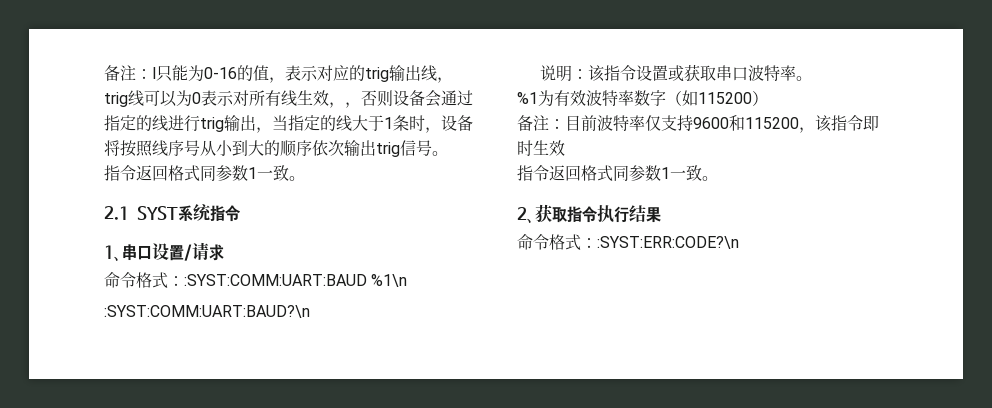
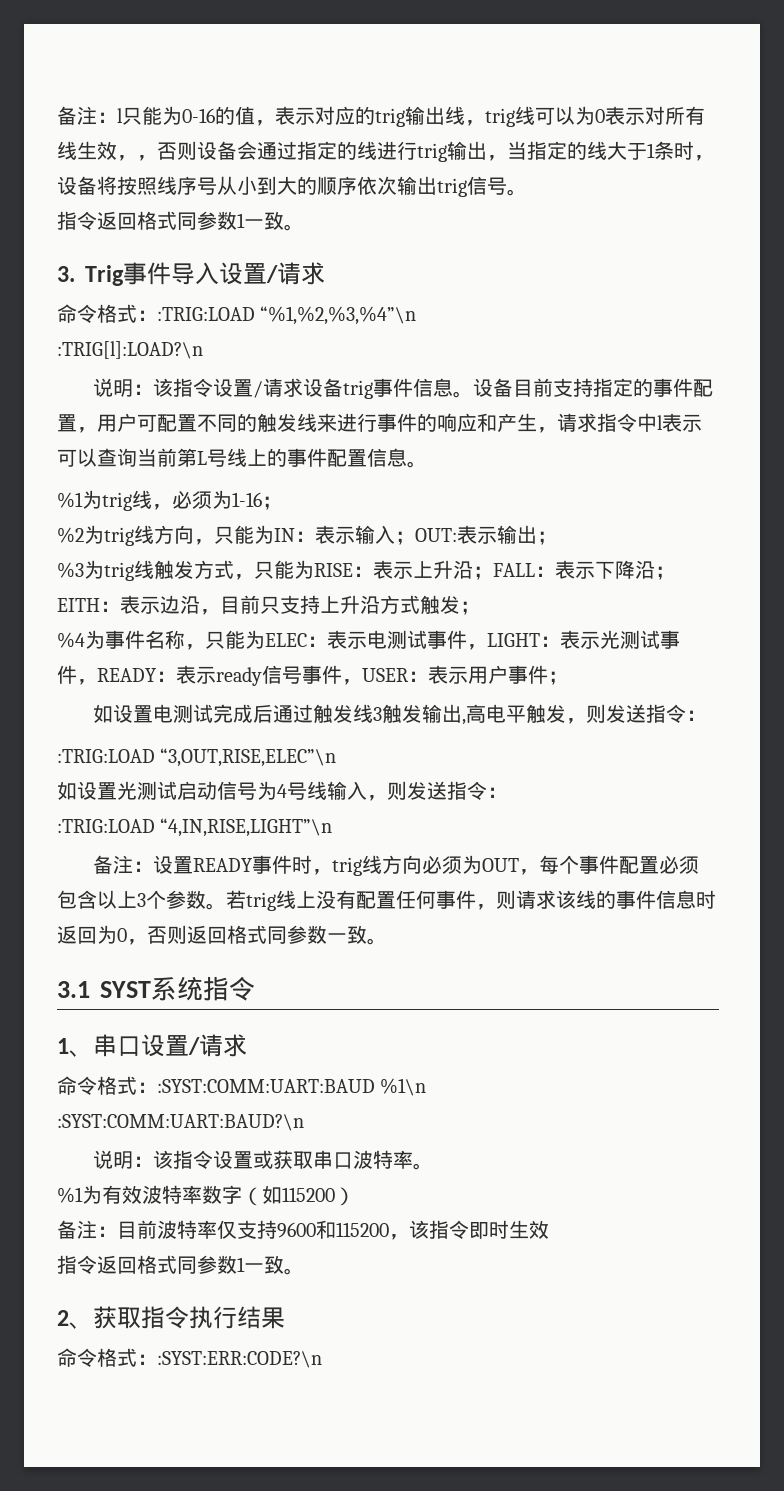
- 2.1 SYST系统指令
+ 3. Trig事件导入设置/请求
+ 命令格式：:TRIG:LOAD “%1,%2,%3,%4”\n
+ :TRIG[l]:LOAD?\n
+ 说明：该指令设置/请求设备trig事件信息。设备目前支持指定的事件配置，用户可配置不同的触发线来进行事件的响应和产生，请求指令中l表示可以查询当前第L号线上的事件配置信息。
+ %1为trig线，必须为1-16；
+ %2为trig线方向，只能为IN：表示输入；OUT:表示输出；
+ %3为trig线触发方式，只能为RISE：表示上升沿；FALL：表示下降沿；EITH：表示边沿，目前只支持上升沿方式触发；
+ %4为事件名称，只能为ELEC：表示电测试事件，LIGHT：表示光测试事件，READY：表示ready信号事件，USER：表示用户事件；
+ 如设置电测试完成后通过触发线3触发输出,高电平触发，则发送指令：
+ :TRIG:LOAD “3,OUT,RISE,ELEC”\n
+ 如设置光测试启动信号为4号线输入，则发送指令：
+ :TRIG:LOAD “4,IN,RISE,LIGHT”\n
+ 备注：设置READY事件时，trig线方向必须为OUT，每个事件配置必须包含以上3个参数。若trig线上没有配置任何事件，则请求该线的事件信息时返回为0，否则返回格式同参数一致。
+ 3.1 SYST系统指令

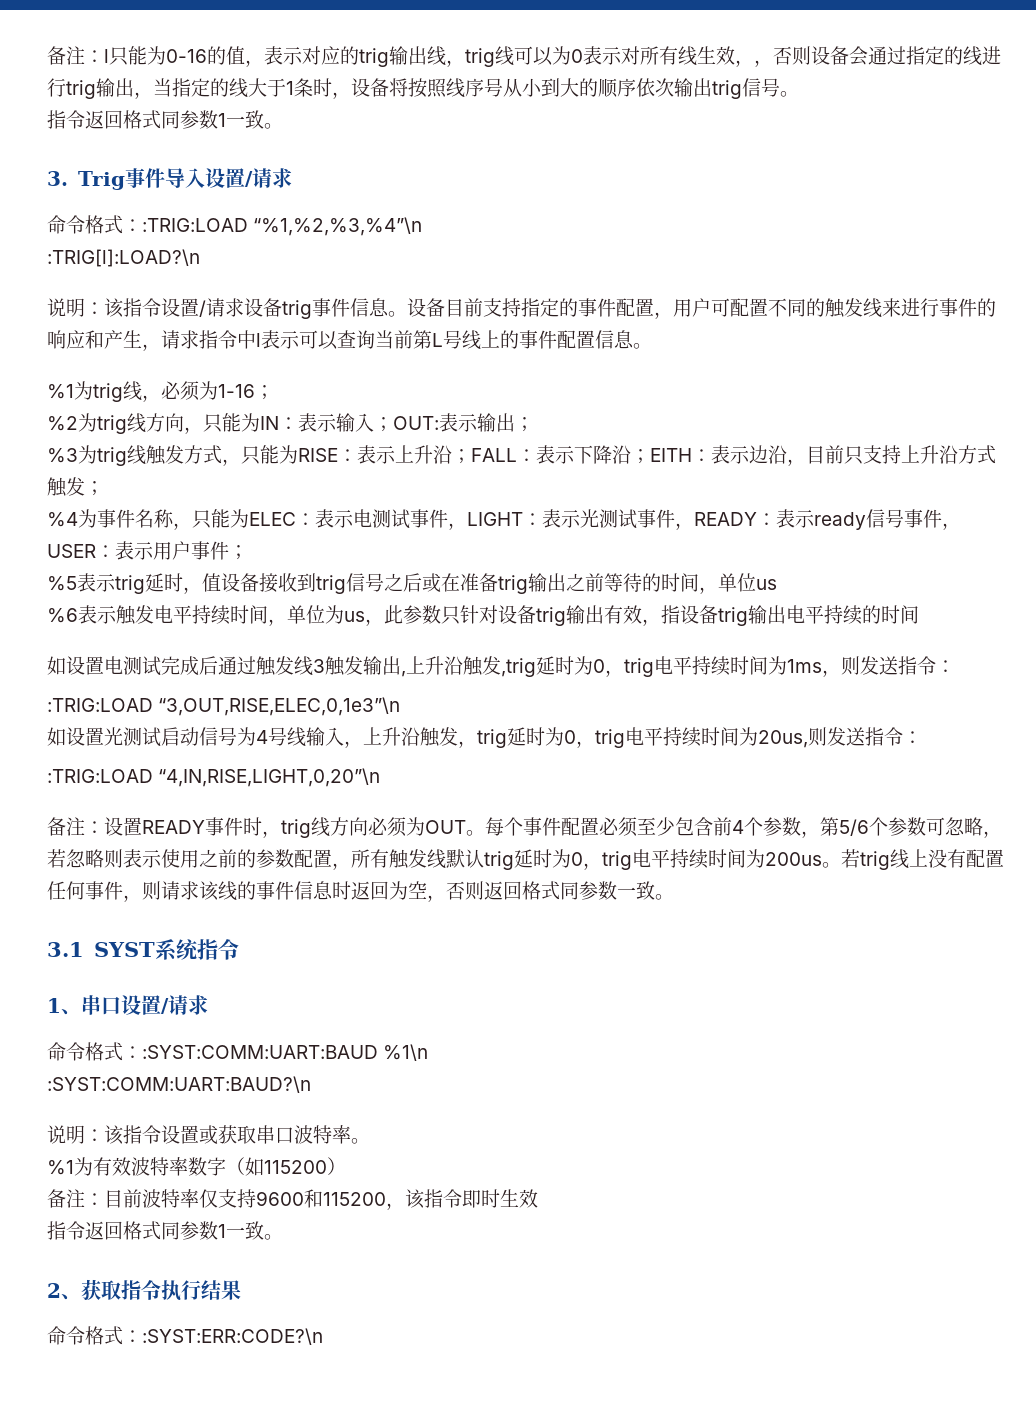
+ %5表示trig延时，值设备接收到trig信号之后或在准备trig输出之前等待的时间，单位us
+ %6表示触发电平持续时间，单位为us，此参数只针对设备trig输出有效，指设备trig输出电平持续的时间
- 如设置电测试完成后通过触发线3触发输出,高电平触发，则发送指令：
- :TRIG:LOAD “3,OUT,RISE,ELEC”\n
+ 如设置电测试完成后通过触发线3触发输出,上升沿触发,trig延时为0，trig电平持续时间为1ms，则发送指令：
+ :TRIG:LOAD “3,OUT,RISE,ELEC,0,1e3”\n
- 如设置光测试启动信号为4号线输入，则发送指令：
- :TRIG:LOAD “4,IN,RISE,LIGHT”\n
+ 如设置光测试启动信号为4号线输入，上升沿触发，trig延时为0，trig电平持续时间为20us,则发送指令：
+ :TRIG:LOAD “4,IN,RISE,LIGHT,0,20”\n
- 备注：设置READY事件时，trig线方向必须为OUT，每个事件配置必须包含以上3个参数。
+ 备注：设置READY事件时，trig线方向必须为OUT。每个事件配置必须至少包含前4个参数，第5/6个参数可忽略，若忽略则表示使用之前的参数配置，所有触发线默认trig延时为0，trig电平持续时间为200us。
- 若trig线上没有配置任何事件，则请求该线的事件信息时返回为0，否则返回格式同参数一致。
+ 若trig线上没有配置任何事件，则请求该线的事件信息时返回为空，否则返回格式同参数一致。

